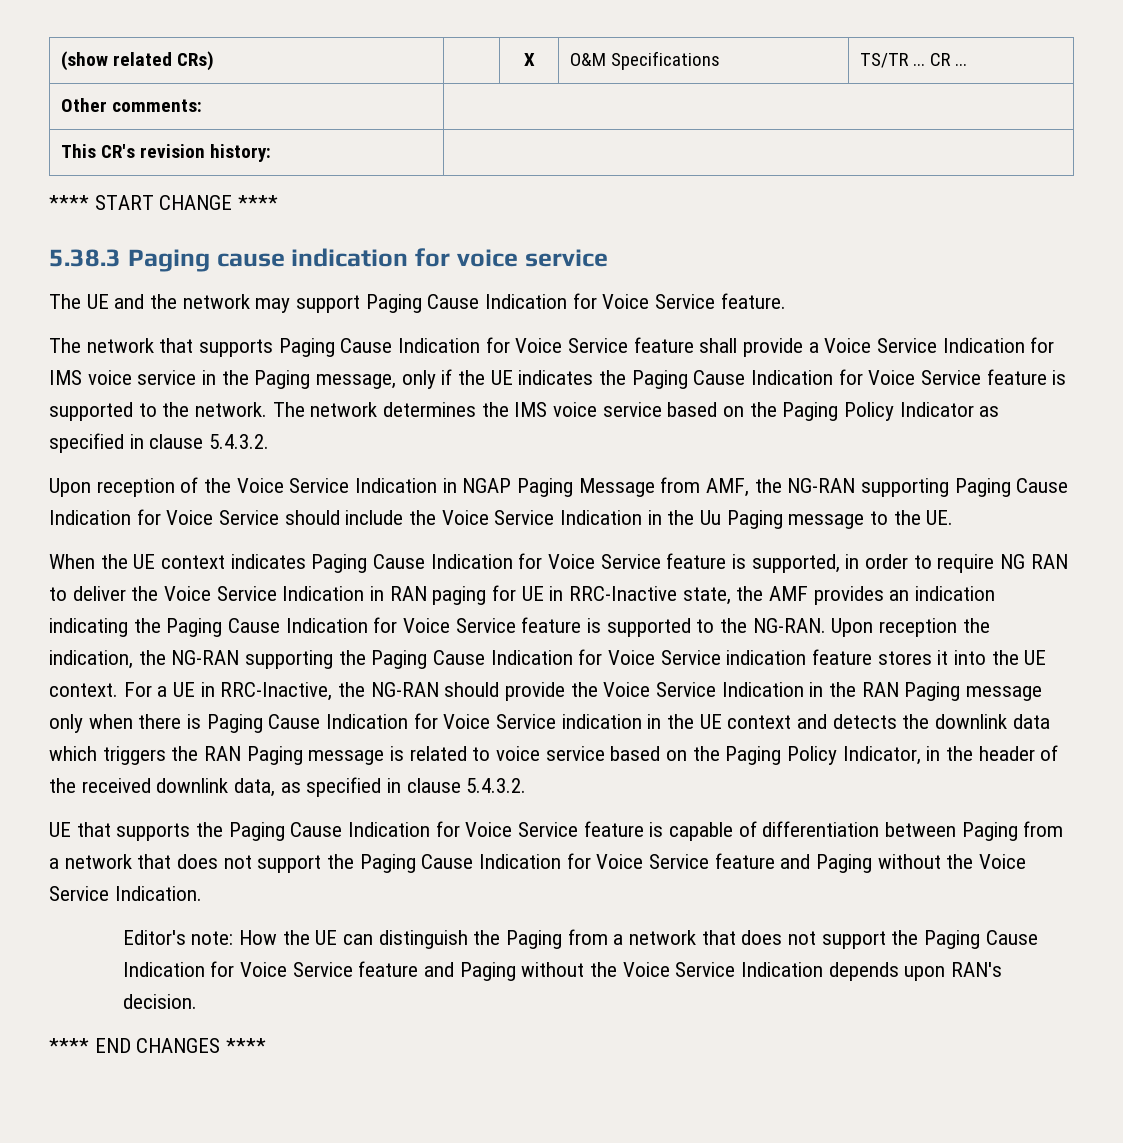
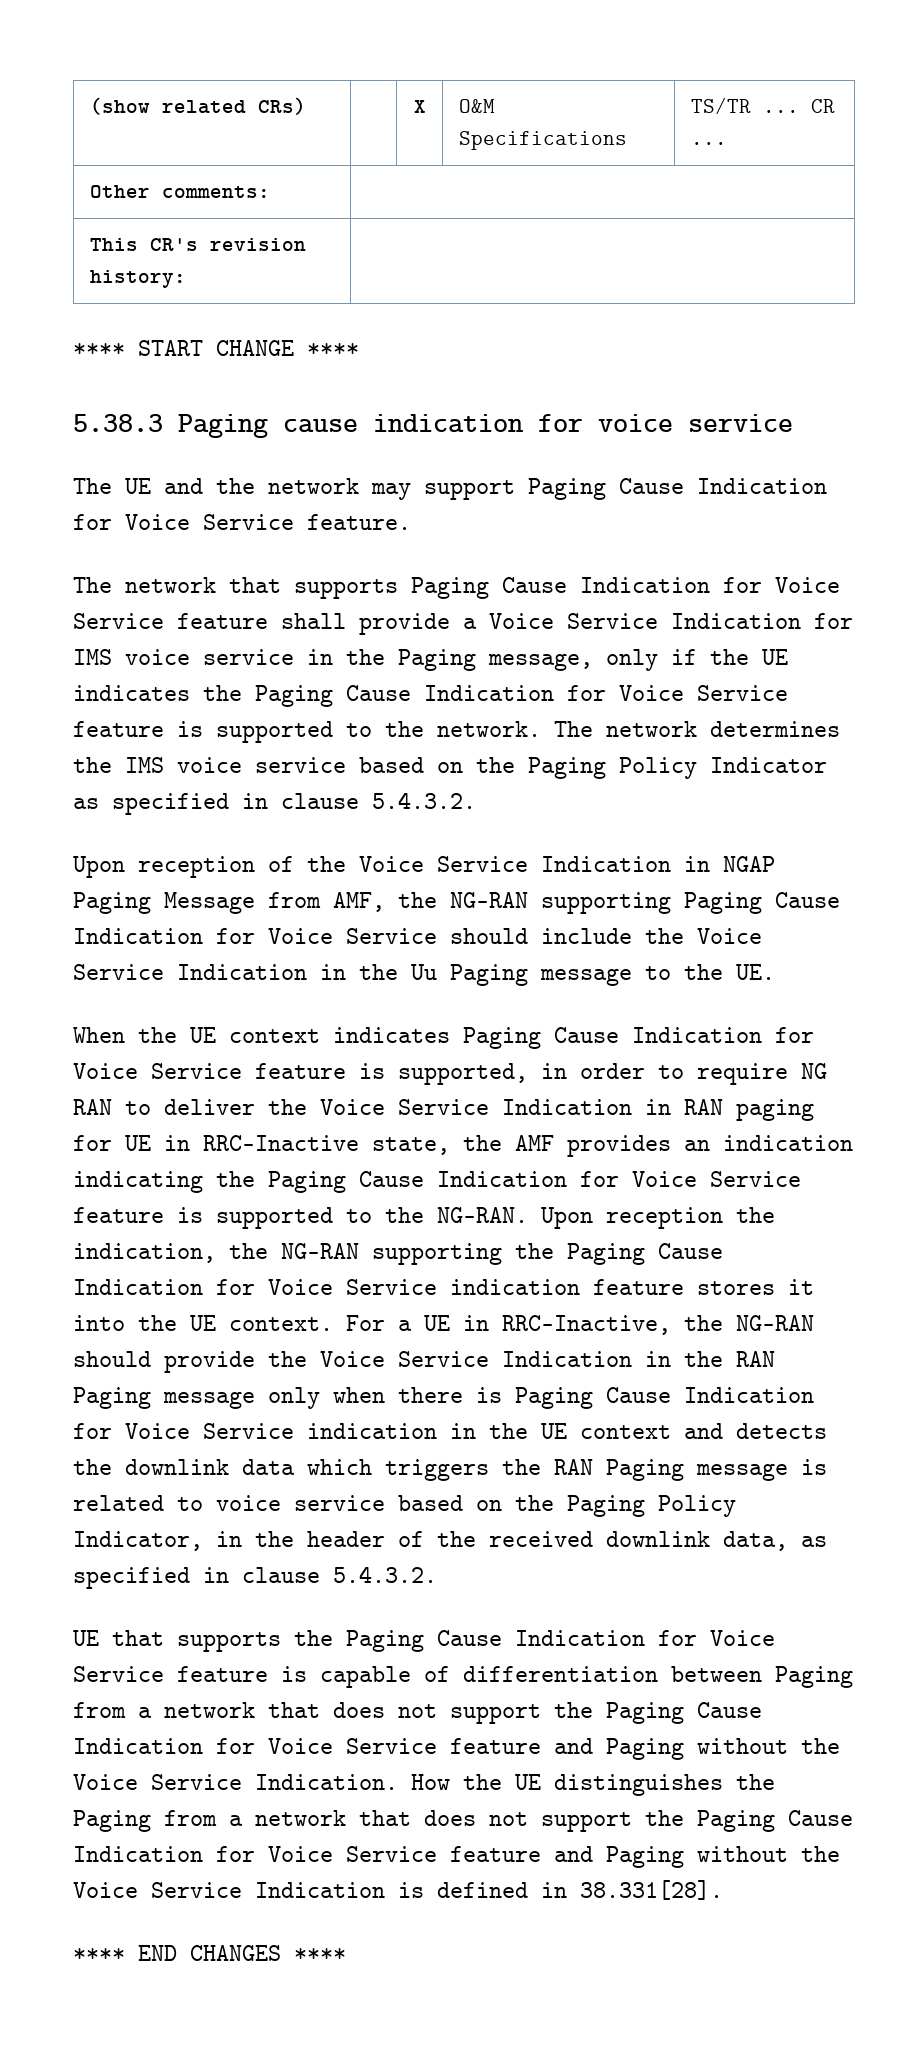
- UE that supports the Paging Cause Indication for Voice Service feature is capable of differentiation between Paging from a network that does not support the Paging Cause Indication for Voice Service feature and Paging without the Voice Service Indication.
- Editor's note: How the UE can distinguish the Paging from a network that does not support the Paging Cause Indication for Voice Service feature and Paging without the Voice Service Indication depends upon RAN's decision.
+ UE that supports the Paging Cause Indication for Voice Service feature is capable of differentiation between Paging from a network that does not support the Paging Cause Indication for Voice Service feature and Paging without the Voice Service Indication. How the UE distinguishes the Paging from a network that does not support the Paging Cause Indication for Voice Service feature and Paging without the Voice Service Indication is defined in 38.331[28].

